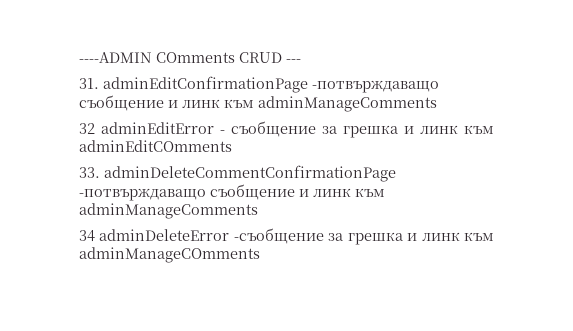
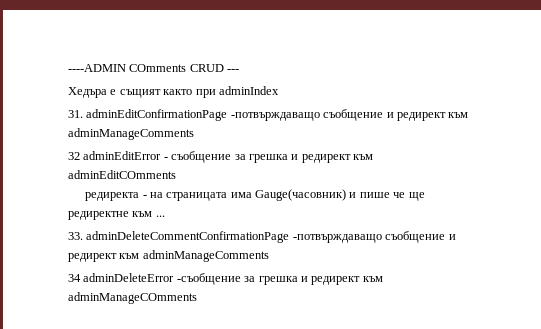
+ Хедъра е същият както при adminIndex
- 31. adminEditConfirmationPage -потвърждаващо съобщение и линк към adminManageComments
+ 31. adminEditConfirmationPage -потвърждаващо съобщение и редирект към adminManageComments
- 32 adminEditError - съобщение за грешка и линк към adminEditCOmments
+ 32 adminEditError - съобщение за грешка и редирект към adminEditCOmments
+ редиректа - на страницата има Gauge(часовник) и пише че ще редиректне към ...
- 33. adminDeleteCommentConfirmationPage -потвърждаващо съобщение и линк към adminManageComments
+ 33. adminDeleteCommentConfirmationPage -потвърждаващо съобщение и редирект към adminManageComments
- 34 adminDeleteError -съобщение за грешка и линк към adminManageCOmments
+ 34 adminDeleteError -съобщение за грешка и редирект към adminManageCOmments

